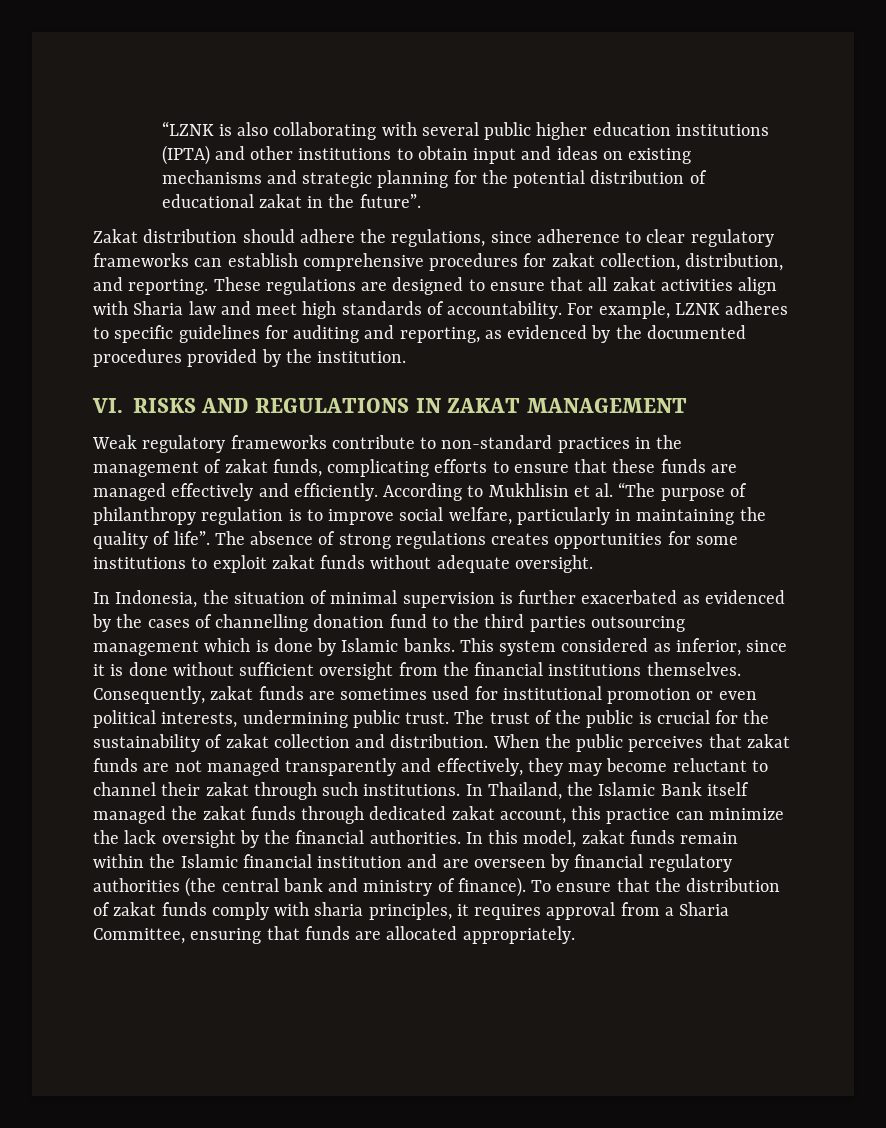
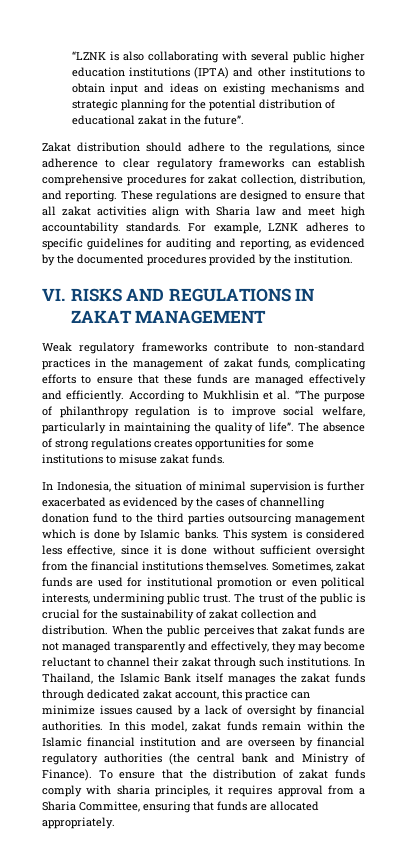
- Zakat distribution should adhere the regulations, since adherence to clear regulatory frameworks can establish comprehensive procedures for zakat collection, distribution, and reporting.
+ Zakat distribution should adhere to the regulations, since adherence to clear regulatory frameworks can establish comprehensive procedures for zakat collection, distribution, and reporting.
- These regulations are designed to ensure that all zakat activities align with Sharia law and meet high standards of accountability.
+ These regulations are designed to ensure that all zakat activities align with Sharia law and meet high accountability standards.
- The absence of strong regulations creates opportunities for some institutions to exploit zakat funds without adequate oversight.
+ The absence of strong regulations creates opportunities for some institutions to misuse zakat funds.
- This system considered as inferior, since it is done without sufficient oversight from the financial institutions themselves.
+ This system is considered less effective, since it is done without sufficient oversight from the financial institutions themselves.
- Consequently, zakat funds are sometimes used for institutional promotion or even political interests, undermining public trust.
+ Sometimes, zakat funds are used for institutional promotion or even political interests, undermining public trust.
- In Thailand, the Islamic Bank itself managed the zakat funds through dedicated zakat account, this practice can minimize the lack oversight by the financial authorities.
+ In Thailand, the Islamic Bank itself manages the zakat funds through dedicated zakat account, this practice can minimize issues caused by a lack of oversight by financial authorities.
- In this model, zakat funds remain within the Islamic financial institution and are overseen by financial regulatory authorities (the central bank and ministry of finance).
+ In this model, zakat funds remain within the Islamic financial institution and are overseen by financial regulatory authorities (the central bank and Ministry of Finance).

